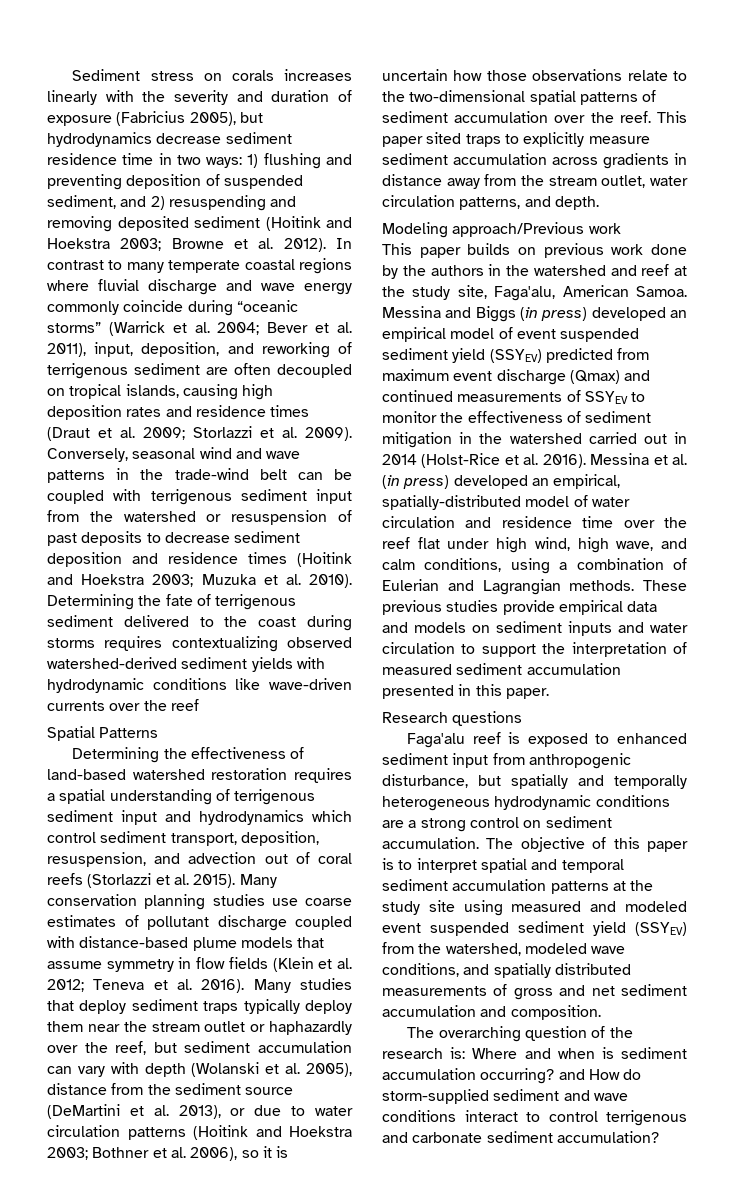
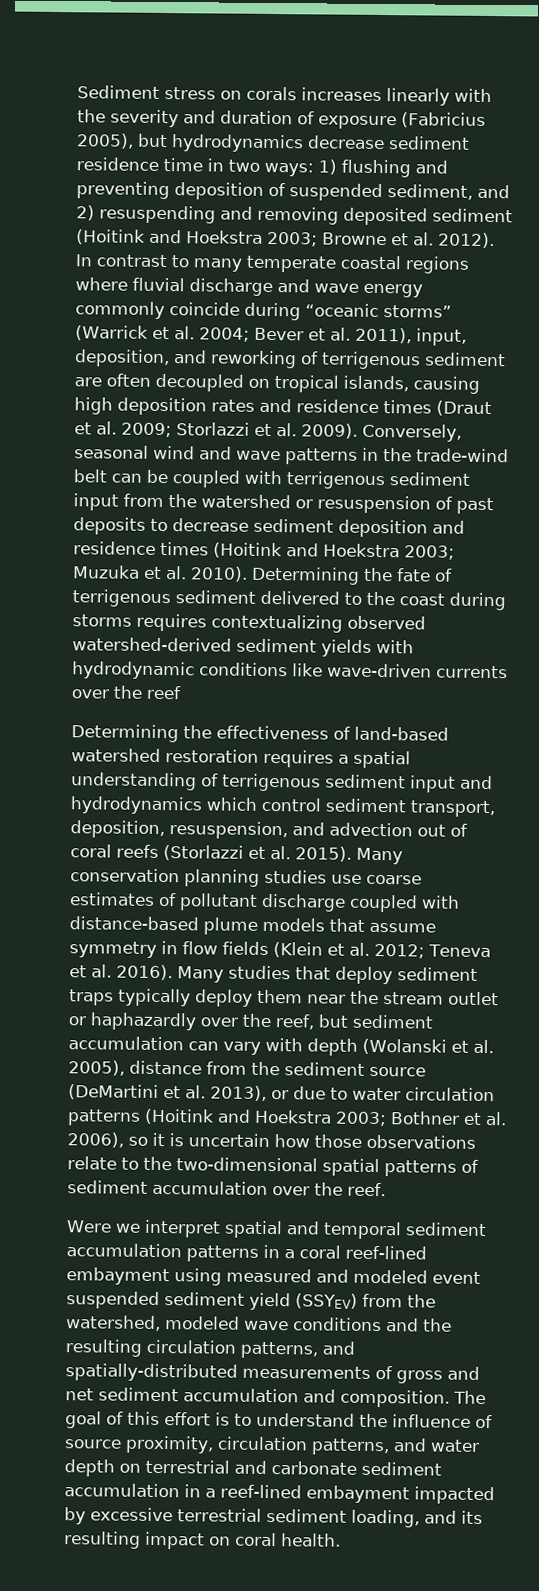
- Spatial Patterns
- Bothner et al. 2006), so it is uncertain how those observations relate to the two-dimensional spatial patterns of sediment accumulation over the reef. This paper sited traps to explicitly measure sediment accumulation across gradients in distance away from the stream outlet, water circulation patterns, and depth.
- Modeling approach/Previous work
- This paper builds on previous work done by the authors in the watershed and reef at the study site, Faga'alu, American Samoa. Messina and Biggs (in press) developed an empirical model of event suspended sediment yield (SSYEV) predicted from maximum event discharge (Qmax) and continued measurements of SSYEV to monitor the effectiveness of sediment mitigation in the watershed carried out in 2014 (Holst-Rice et al. 2016). Messina et al. (in press) developed an empirical, spatially-distributed model of water circulation and residence time over the reef flat under high wind, high wave, and calm conditions, using a combination of Eulerian and Lagrangian methods. These previous studies provide empirical data and models on sediment inputs and water circulation to support the interpretation of measured sediment accumulation presented in this paper.
- Research questions
- Faga'alu reef is exposed to enhanced sediment input from anthropogenic disturbance, but spatially and temporally heterogeneous hydrodynamic conditions are a strong control on sediment accumulation. The objective of this paper is to interpret spatial and temporal sediment accumulation patterns at the study site using measured and modeled event suspended sediment yield (SSYEV) from the watershed, modeled wave conditions, and spatially distributed measurements of gross and net sediment accumulation and composition.
- The overarching question of the research is: Where and when is sediment accumulation occurring? and How do storm-supplied sediment and wave conditions interact to control terrigenous and carbonate sediment accumulation?
+ Bothner et al. 2006), so it is uncertain how those observations relate to the two-dimensional spatial patterns of sediment accumulation over the reef.
+ Were we interpret spatial and temporal sediment accumulation patterns in a coral reef-lined embayment using measured and modeled event suspended sediment yield (SSYEV) from the watershed, modeled wave conditions and the resulting circulation patterns, and spatially-distributed measurements of gross and net sediment accumulation and composition. The goal of this effort is to understand the influence of source proximity, circulation patterns, and water depth on terrestrial and carbonate sediment accumulation in a reef-lined embayment impacted by excessive terrestrial sediment loading, and its resulting impact on coral health.

